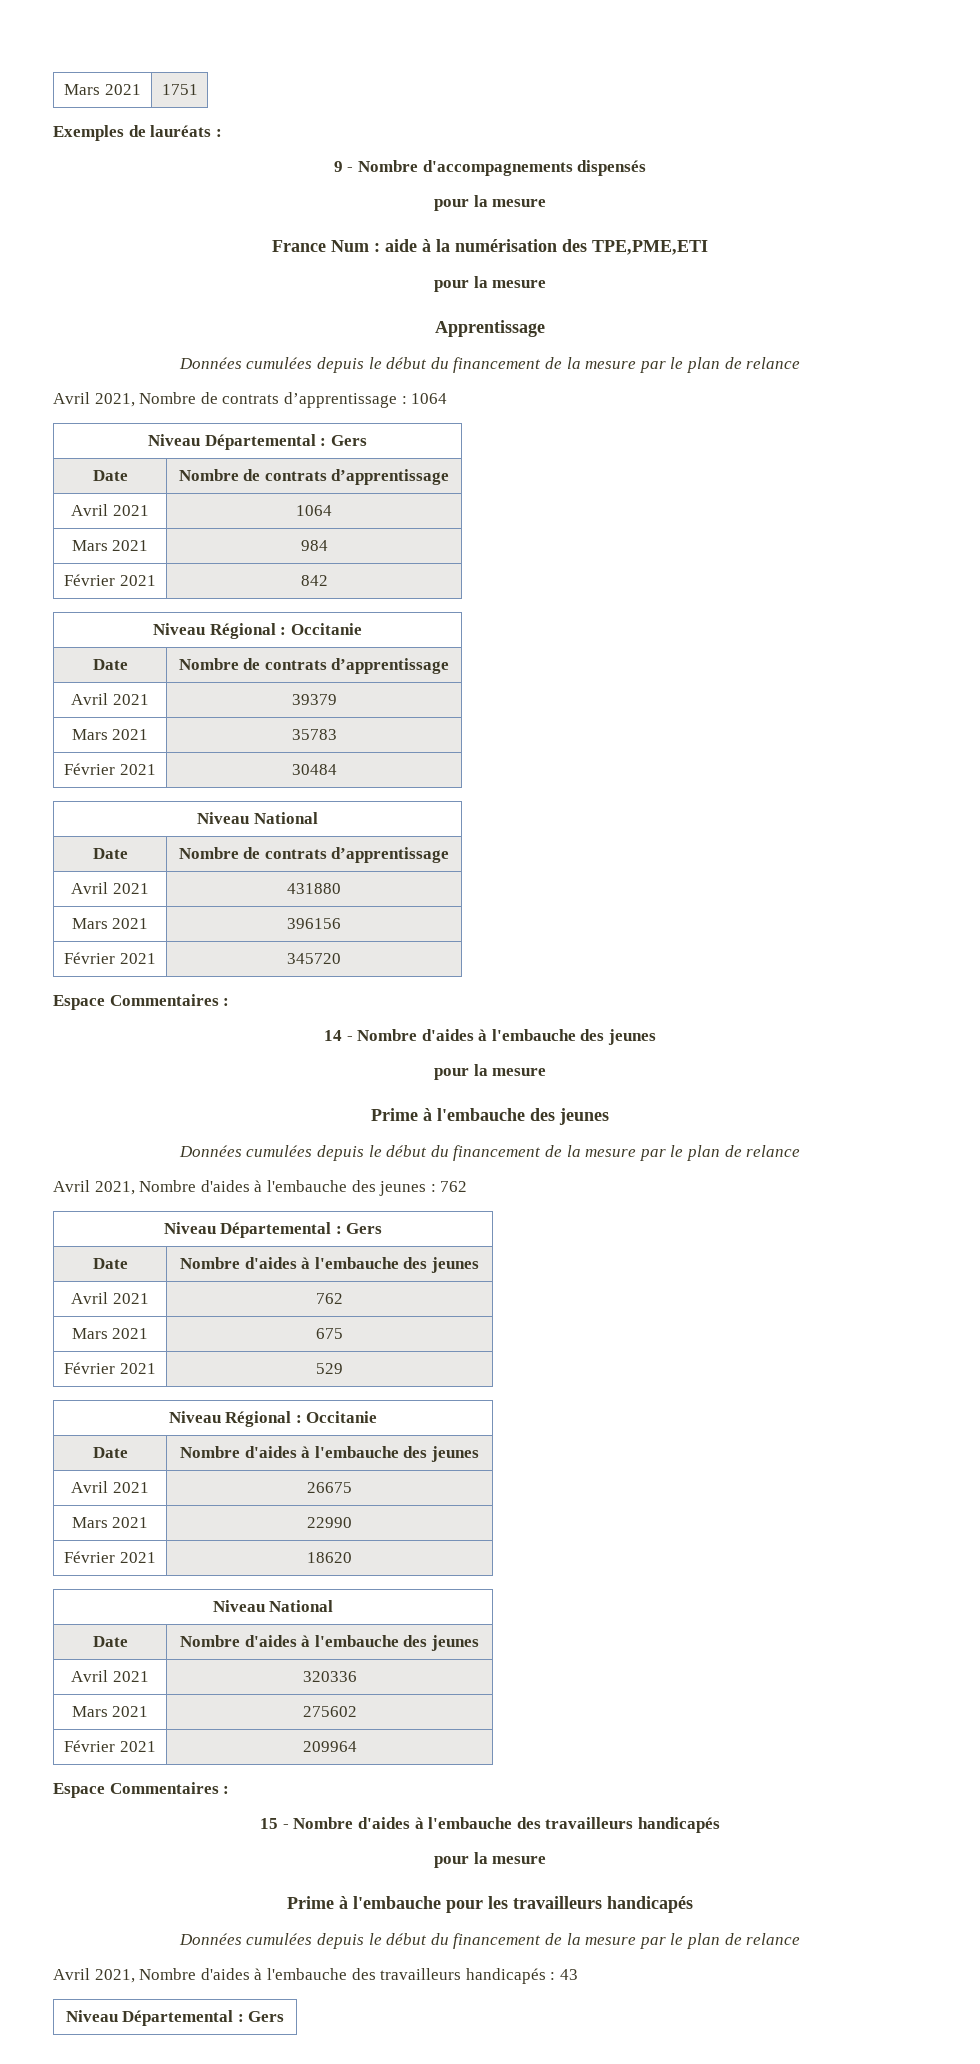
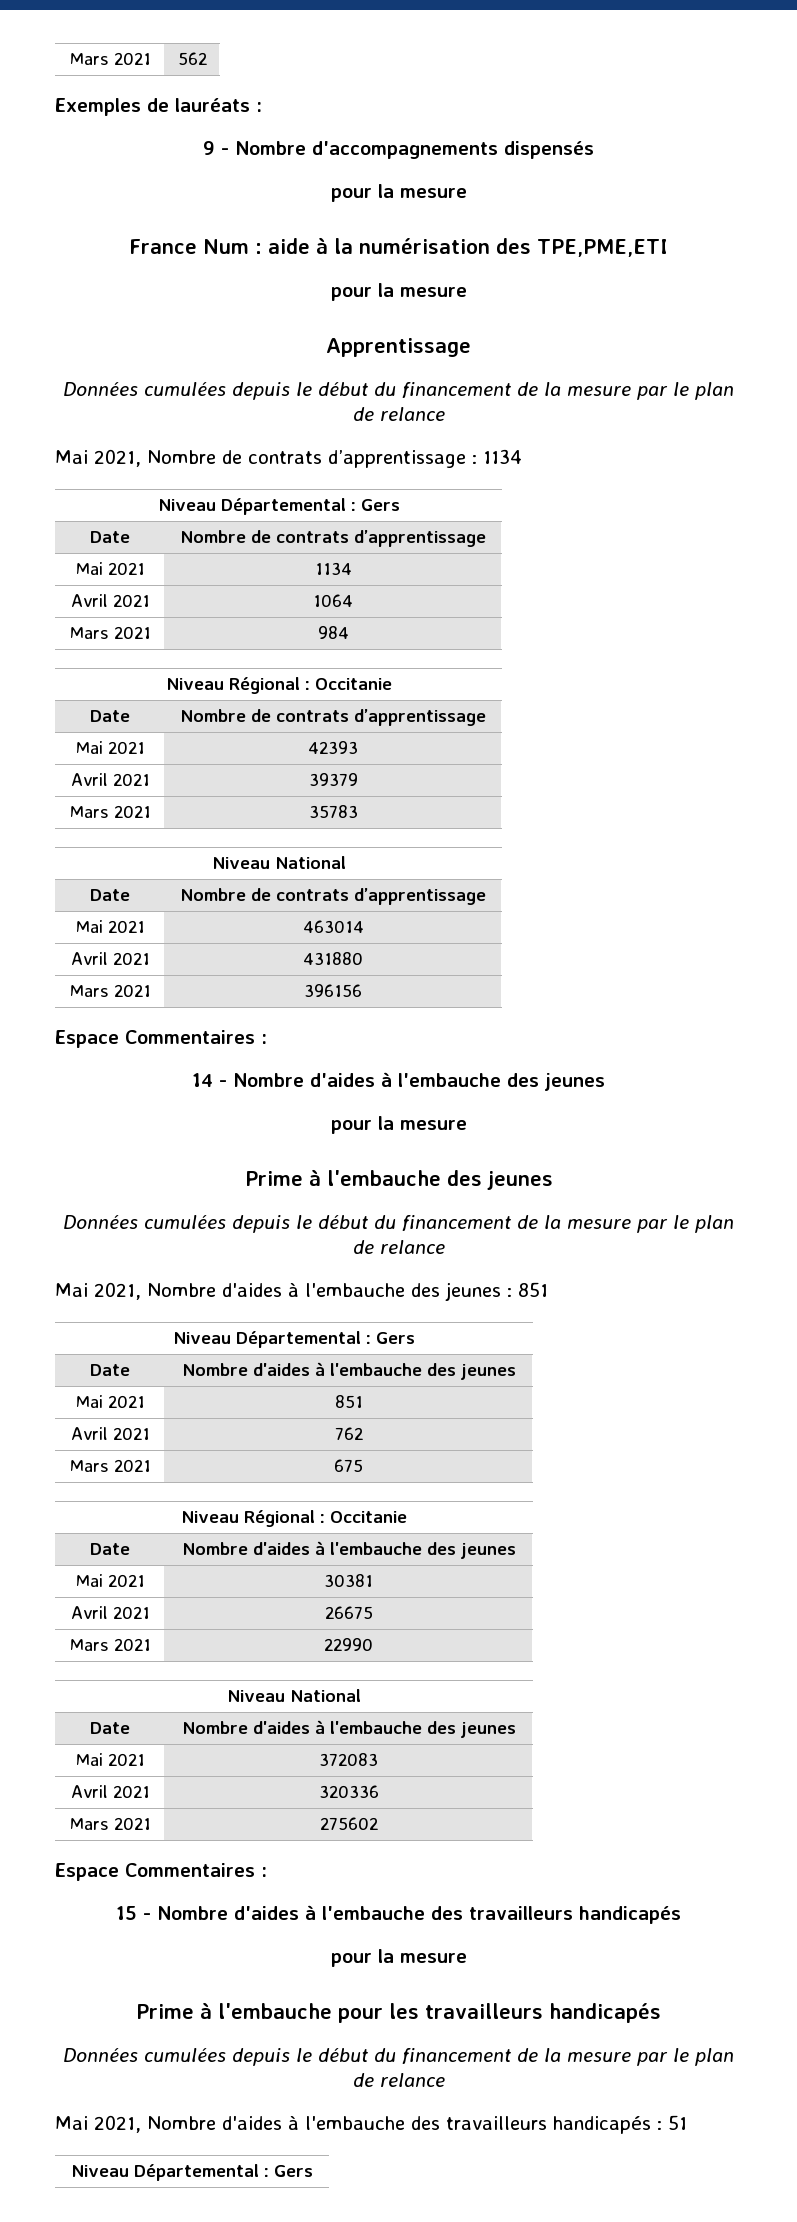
- Mars 2021 | 1751
+ Mars 2021 | 562
- Avril 2021, Nombre de contrats d’apprentissage : 1064
+ Mai 2021, Nombre de contrats d’apprentissage : 1134
+ Mai 2021 | 1134
- Février 2021 | 842
+ Mai 2021 | 42393
- Février 2021 | 30484
+ Mai 2021 | 463014
- Février 2021 | 345720
- Avril 2021, Nombre d'aides à l'embauche des jeunes : 762
+ Mai 2021, Nombre d'aides à l'embauche des jeunes : 851
+ Mai 2021 | 851
- Février 2021 | 529
+ Mai 2021 | 30381
- Février 2021 | 18620
+ Mai 2021 | 372083
- Février 2021 | 209964
- Avril 2021, Nombre d'aides à l'embauche des travailleurs handicapés : 43
+ Mai 2021, Nombre d'aides à l'embauche des travailleurs handicapés : 51

